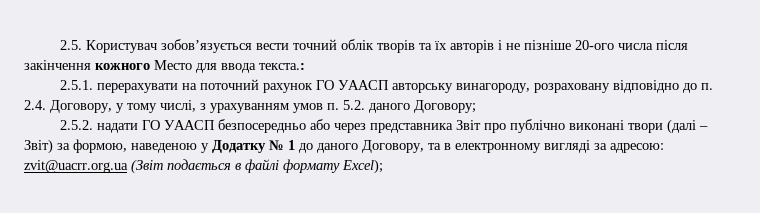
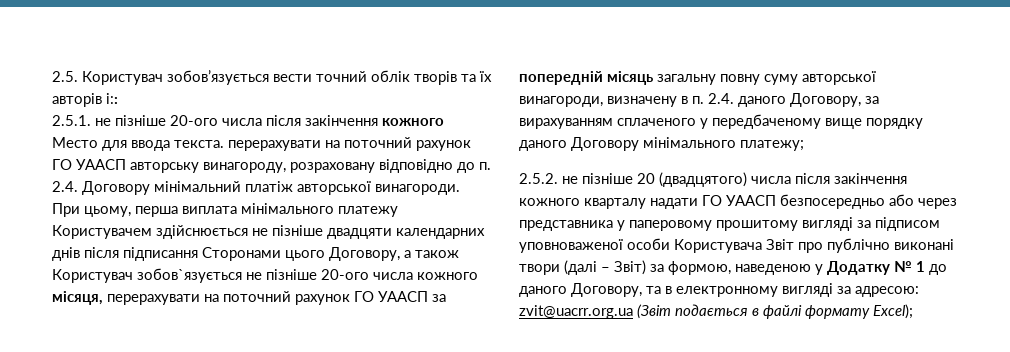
- 2.5. Користувач зобов’язується вести точний облік творів та їх авторів і не пізніше 20-ого числа після закінчення кожного Место для ввода текста.:
- 2.5.1. перерахувати на поточний рахунок ГО УААСП авторську винагороду, розраховану відповідно до п. 2.4. Договору, у тому числі, з урахуванням умов п. 5.2. даного Договору;
- 2.5.2. надати ГО УААСП безпосередньо або через представника Звіт про публічно виконані твори (далі – Звіт) за формою, наведеною у Додатку № 1 до даного Договору, та в електронному вигляді за адресою:
+ 2.5. Користувач зобов’язується вести точний облік творів та їх авторів і::
+ 2.5.1. не пізніше 20-ого числа після закінчення кожного Место для ввода текста. перерахувати на поточний рахунок ГО УААСП авторську винагороду, розраховану відповідно до п. 2.4. Договору мінімальний платіж авторської винагороди. При цьому, перша виплата мінімального платежу Користувачем здійснюється не пізніше двадцяти календарних днів після підписання Сторонами цього Договору, а також Користувач зобов`язується не пізніше 20-ого числа кожного місяця, перерахувати на поточний рахунок ГО УААСП за попередній місяць загальну повну суму авторської винагороди, визначену в п. 2.4. даного Договору, за вирахуванням сплаченого у передбаченому вище порядку даного Договору мінімального платежу;
+ 2.5.2. не пізніше 20 (двадцятого) числа після закінчення кожного кварталу надати ГО УААСП безпосередньо або через представника у паперовому прошитому вигляді за підписом уповноваженої особи Користувача Звіт про публічно виконані твори (далі – Звіт) за формою, наведеною у Додатку № 1 до даного Договору, та в електронному вигляді за адресою:

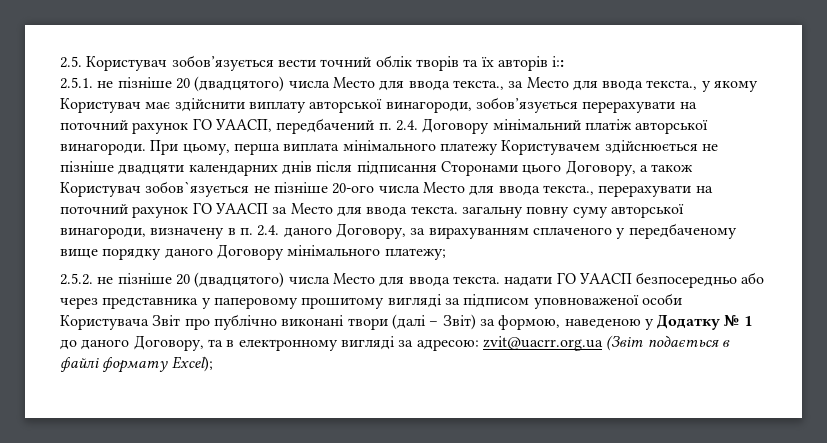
- 2.5.1. не пізніше 20-ого числа після закінчення кожного Место для ввода текста. перерахувати на поточний рахунок ГО УААСП авторську винагороду, розраховану відповідно до п. 2.4. Договору мінімальний платіж авторської винагороди.
+ 2.5.1. не пізніше 20 (двадцятого) числа Место для ввода текста., за Место для ввода текста., у якому Користувач має здійснити виплату авторської винагороди, зобов’язується перерахувати на поточний рахунок ГО УААСП, передбачений п. 2.4. Договору мінімальний платіж авторської винагороди.
- При цьому, перша виплата мінімального платежу Користувачем здійснюється не пізніше двадцяти календарних днів після підписання Сторонами цього Договору, а також Користувач зобов`язується не пізніше 20-ого числа кожного місяця, перерахувати на поточний рахунок ГО УААСП за попередній місяць загальну повну суму авторської винагороди, визначену в п. 2.4. даного Договору, за вирахуванням сплаченого у передбаченому вище порядку даного Договору мінімального платежу;
+ При цьому, перша виплата мінімального платежу Користувачем здійснюється не пізніше двадцяти календарних днів після підписання Сторонами цього Договору, а також Користувач зобов`язується не пізніше 20-ого числа Место для ввода текста., перерахувати на поточний рахунок ГО УААСП за Место для ввода текста. загальну повну суму авторської винагороди, визначену в п. 2.4. даного Договору, за вирахуванням сплаченого у передбаченому вище порядку даного Договору мінімального платежу;
- 2.5.2. не пізніше 20 (двадцятого) числа після закінчення кожного кварталу надати ГО УААСП безпосередньо або через представника у паперовому прошитому вигляді за підписом уповноваженої особи Користувача Звіт про публічно виконані твори (далі – Звіт) за формою, наведеною у Додатку № 1 до даного Договору, та в електронному вигляді за адресою: zvit@uacrr.org.ua (Звіт подається в файлі формату Exсel);
+ 2.5.2. не пізніше 20 (двадцятого) числа Место для ввода текста. надати ГО УААСП безпосередньо або через представника у паперовому прошитому вигляді за підписом уповноваженої особи Користувача Звіт про публічно виконані твори (далі – Звіт) за формою, наведеною у Додатку № 1 до даного Договору, та в електронному вигляді за адресою: zvit@uacrr.org.ua (Звіт подається в файлі формату Exсel);

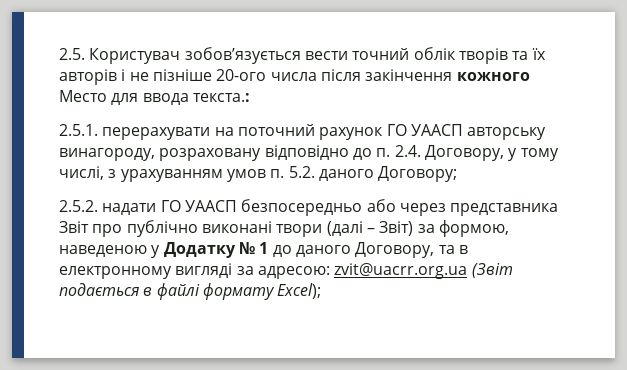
- 2.5. Користувач зобов’язується вести точний облік творів та їх авторів і::
- 2.5.1. не пізніше 20 (двадцятого) числа Место для ввода текста., за Место для ввода текста., у якому Користувач має здійснити виплату авторської винагороди, зобов’язується перерахувати на поточний рахунок ГО УААСП, передбачений п. 2.4. Договору мінімальний платіж авторської винагороди. При цьому, перша виплата мінімального платежу Користувачем здійснюється не пізніше двадцяти календарних днів після підписання Сторонами цього Договору, а також Користувач зобов`язується не пізніше 20-ого числа Место для ввода текста., перерахувати на поточний рахунок ГО УААСП за Место для ввода текста. загальну повну суму авторської винагороди, визначену в п. 2.4. даного Договору, за вирахуванням сплаченого у передбаченому вище порядку даного Договору мінімального платежу;
- 2.5.2. не пізніше 20 (двадцятого) числа Место для ввода текста. надати ГО УААСП безпосередньо або через представника у паперовому прошитому вигляді за підписом уповноваженої особи Користувача Звіт про публічно виконані твори (далі – Звіт) за формою, наведеною у Додатку № 1 до даного Договору, та в електронному вигляді за адресою: zvit@uacrr.org.ua (Звіт подається в файлі формату Exсel);
+ 2.5. Користувач зобов’язується вести точний облік творів та їх авторів і не пізніше 20-ого числа після закінчення кожного Место для ввода текста.:
+ 2.5.1. перерахувати на поточний рахунок ГО УААСП авторську винагороду, розраховану відповідно до п. 2.4. Договору, у тому числі, з урахуванням умов п. 5.2. даного Договору;
+ 2.5.2. надати ГО УААСП безпосередньо або через представника Звіт про публічно виконані твори (далі – Звіт) за формою, наведеною у Додатку № 1 до даного Договору, та в електронному вигляді за адресою: zvit@uacrr.org.ua (Звіт подається в файлі формату Exсel);

